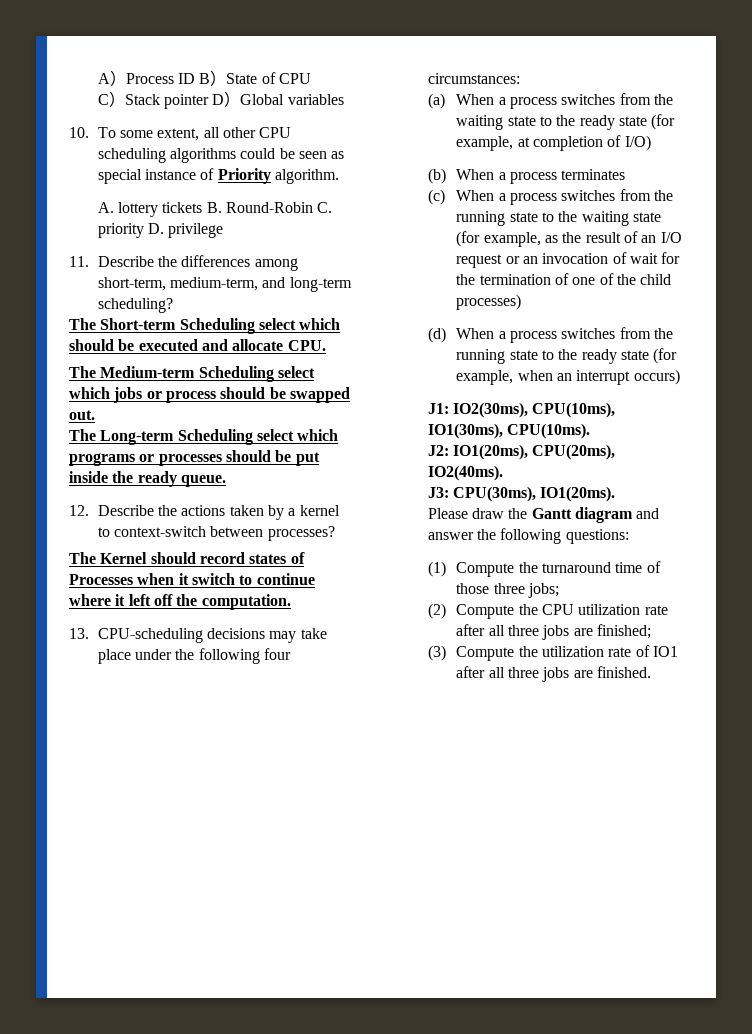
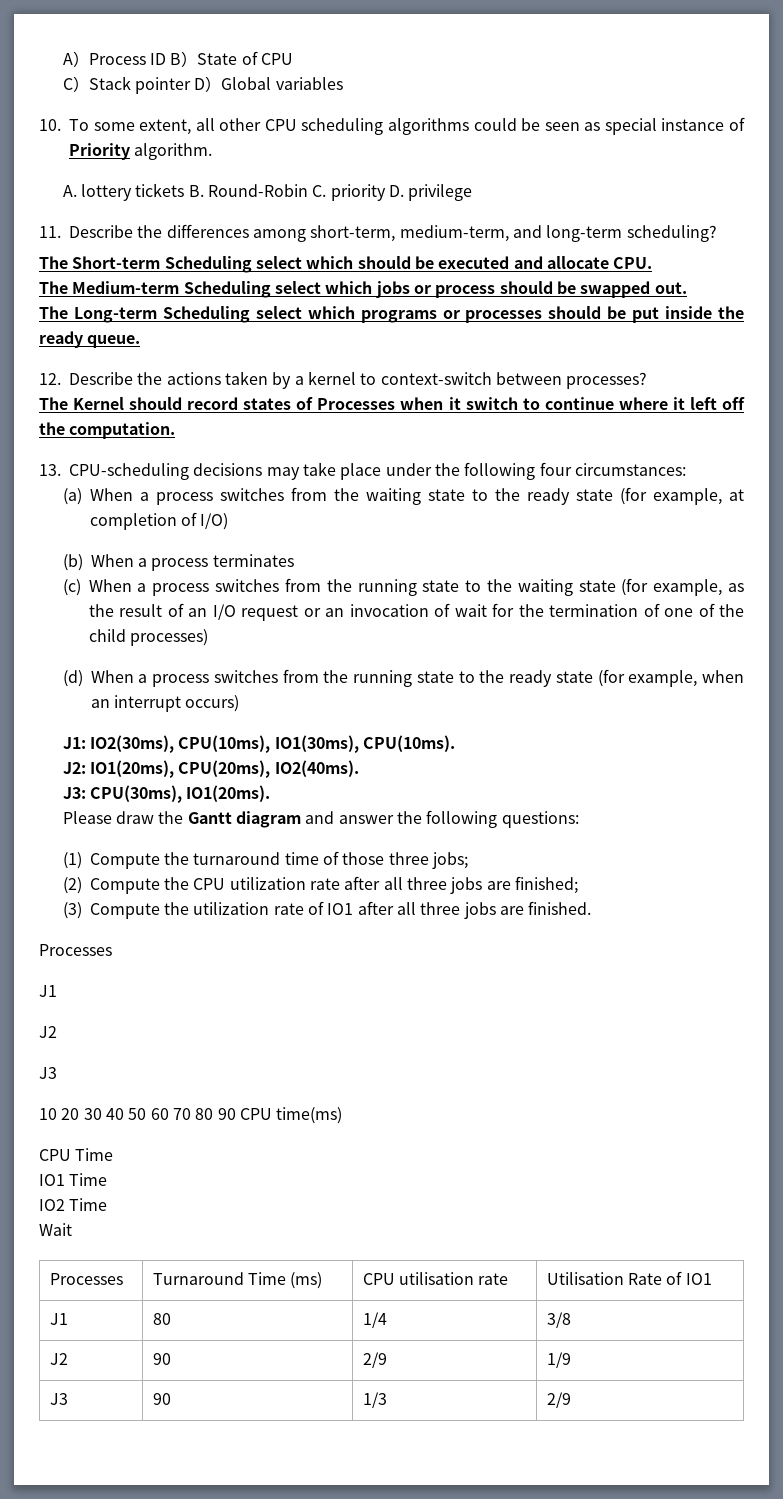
  (3) Compute the utilization rate of IO1 after all three jobs are finished.
+ Processes
+ J1
+ J2
+ J3
+ 10 20 30 40 50 60 70 80 90 CPU time(ms)
+ CPU Time
+ IO1 Time
+ IO2 Time
+ Wait
+ Processes | Turnaround Time (ms) | CPU utilisation rate | Utilisation Rate of IO1
+ J1 | 80 | 1/4 | 3/8
+ J2 | 90 | 2/9 | 1/9
+ J3 | 90 | 1/3 | 2/9

